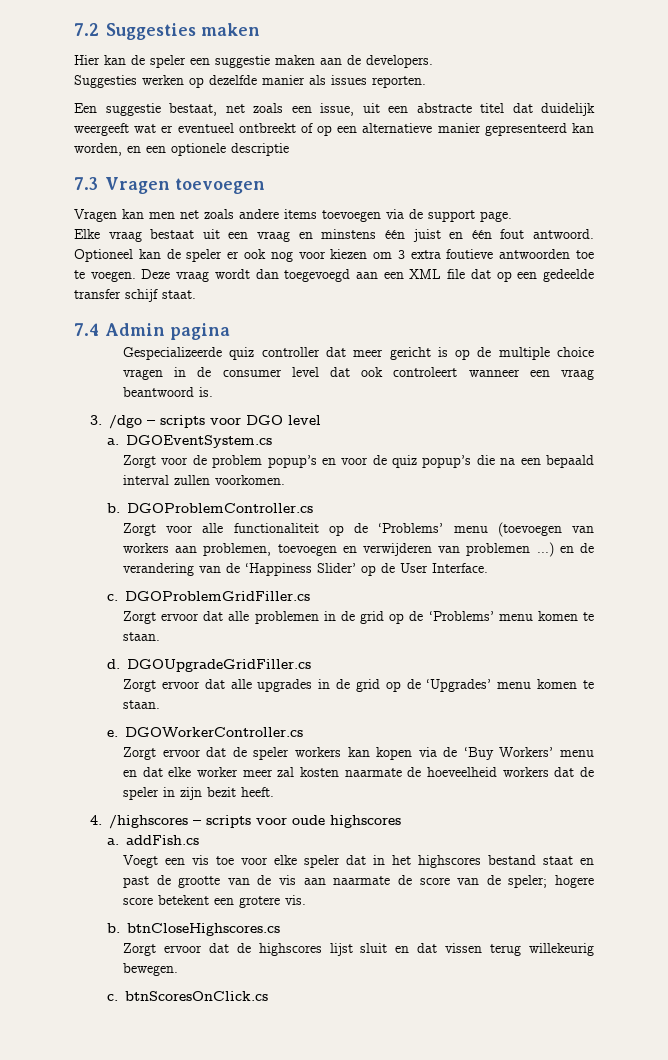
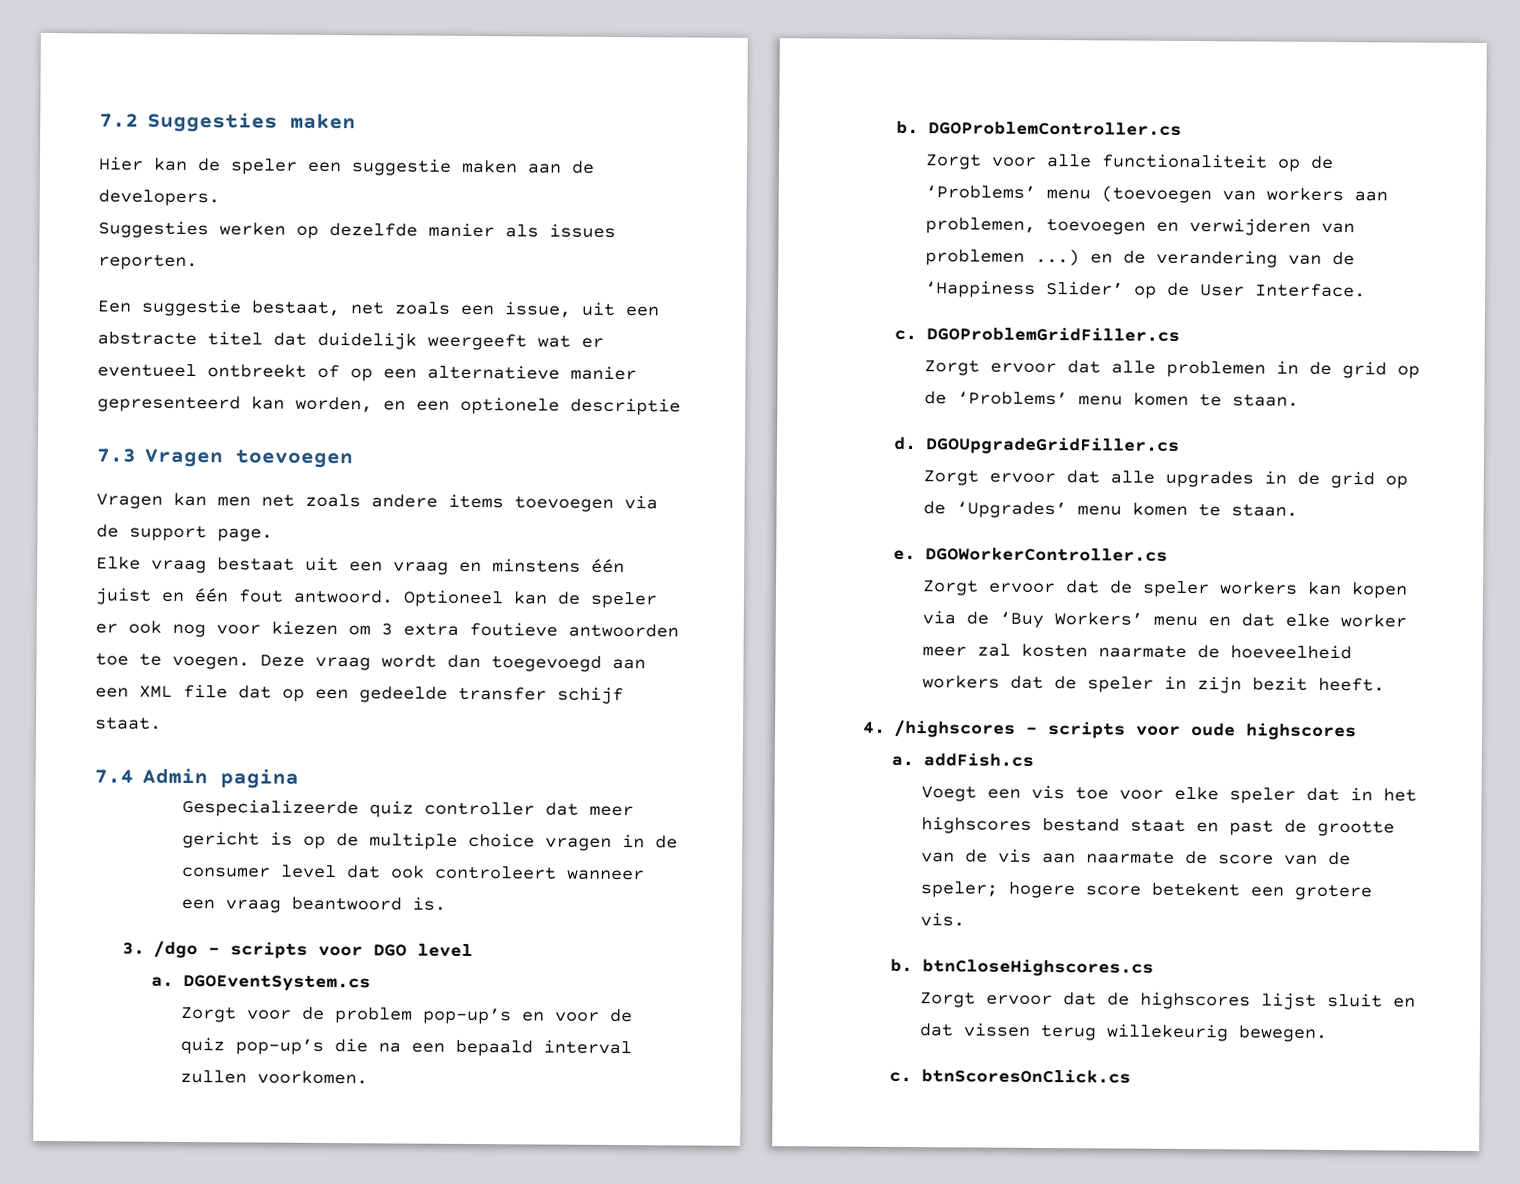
- Zorgt voor de problem popup’s en voor de quiz popup’s die na een bepaald interval zullen voorkomen.
+ Zorgt voor de problem pop-up’s en voor de quiz pop-up’s die na een bepaald interval zullen voorkomen.

